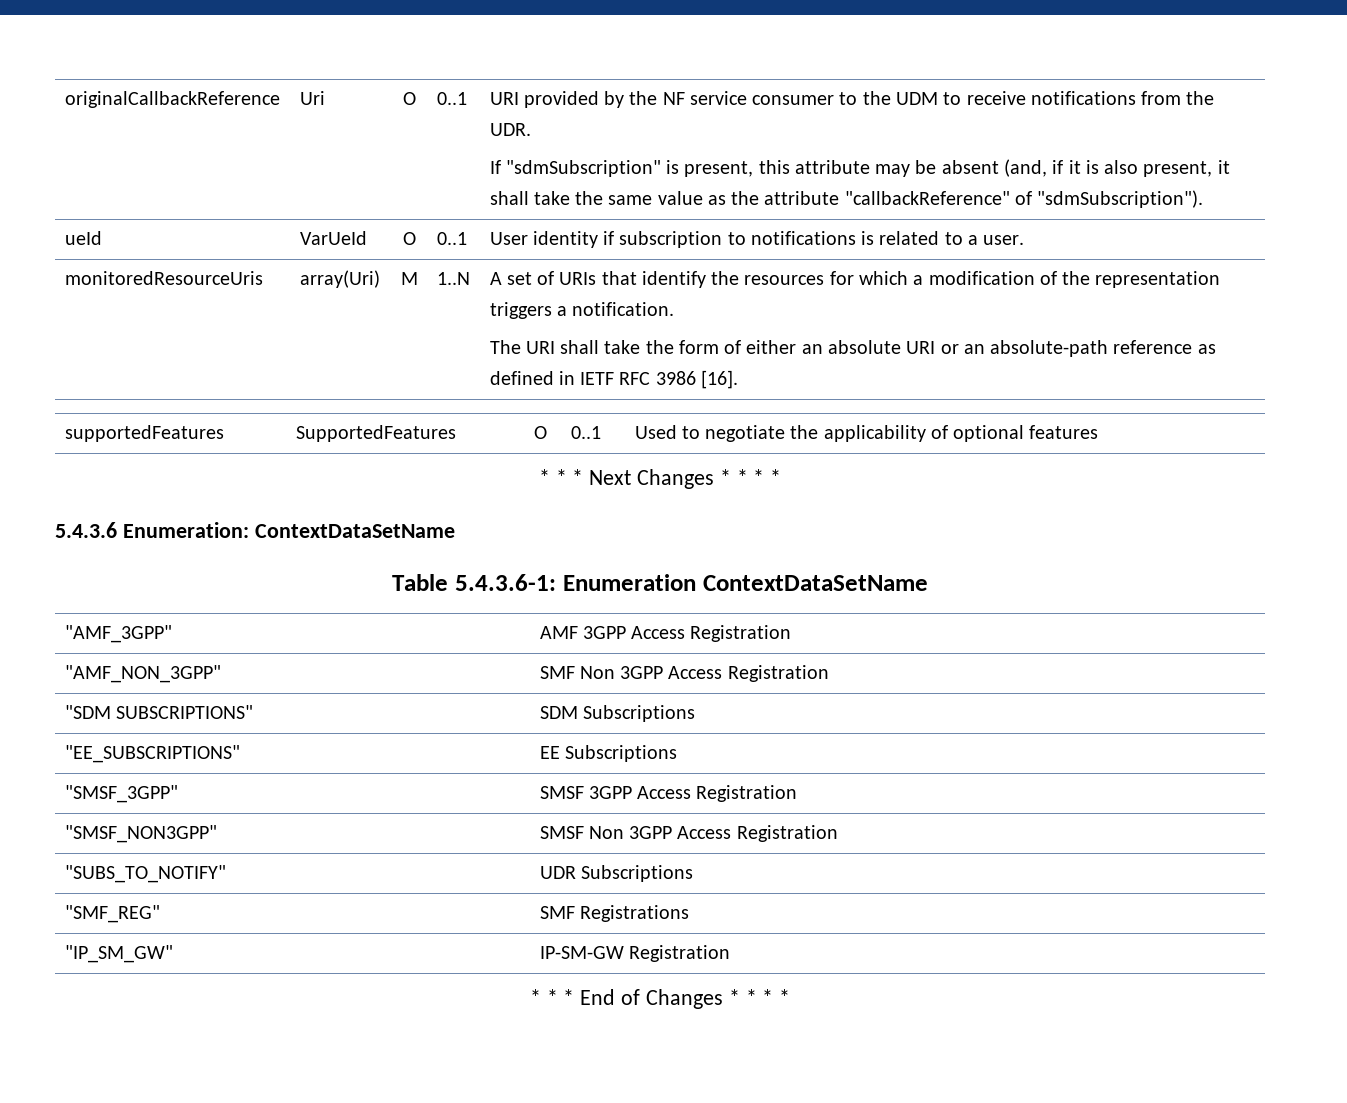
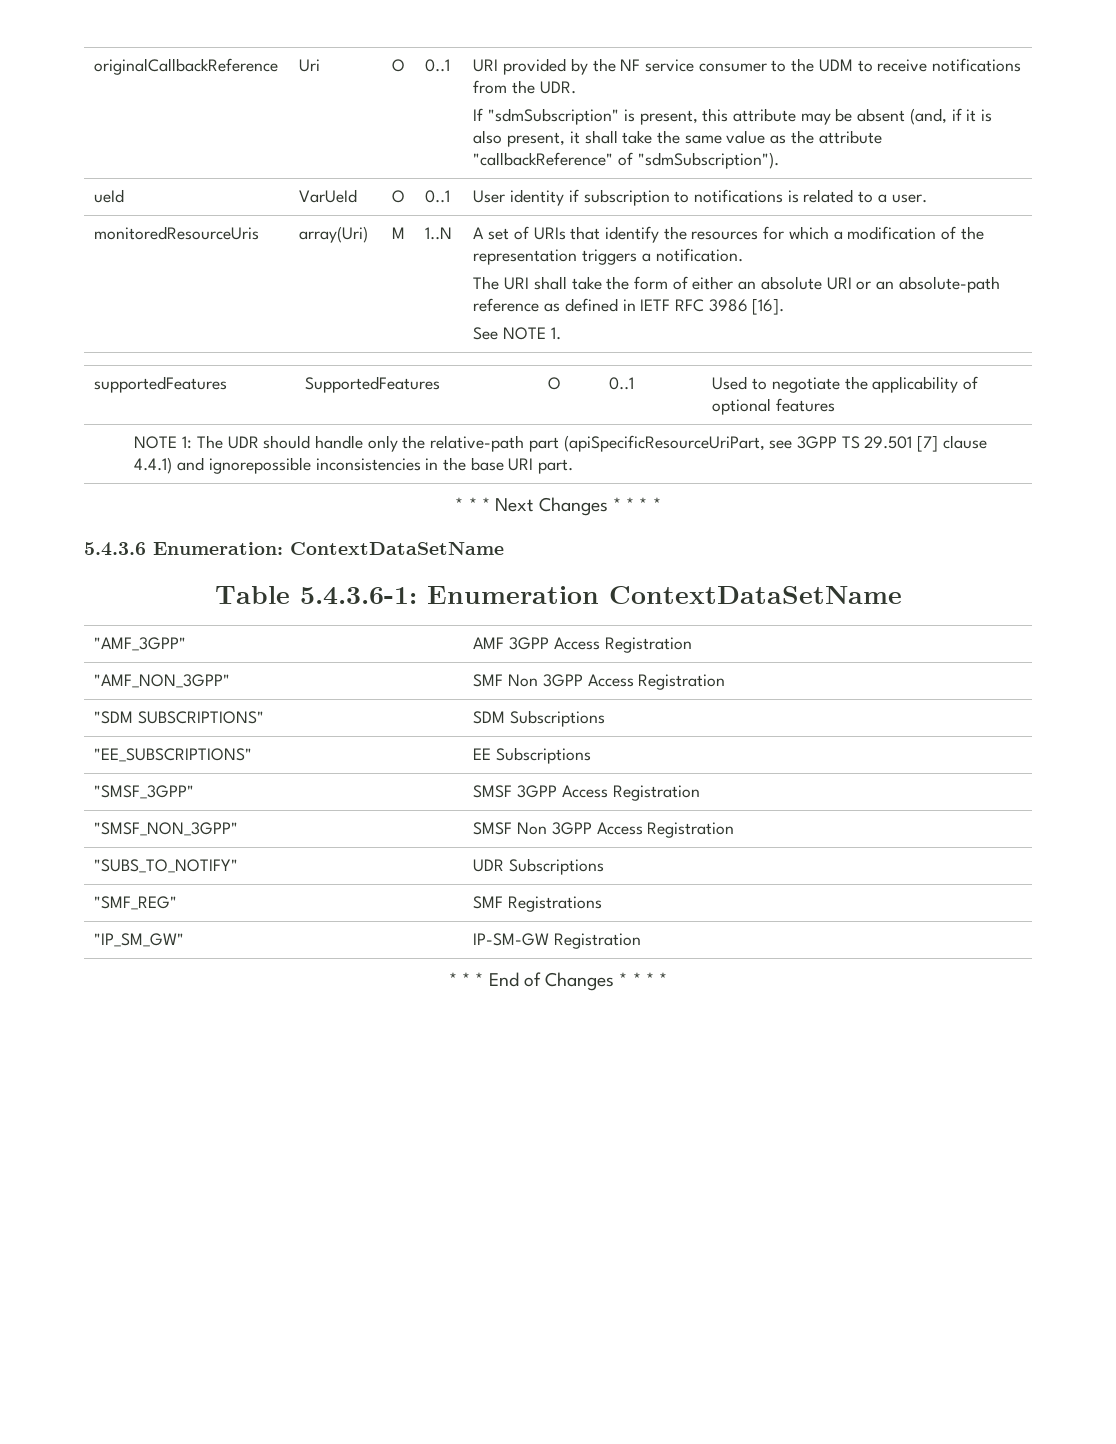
+ See NOTE 1.
+ NOTE 1: The UDR should handle only the relative-path part (apiSpecificResourceUriPart, see 3GPP TS 29.501 [7] clause 4.4.1) and ignorepossible inconsistencies in the base URI part.
- "SMSF_NON3GPP" | SMSF Non 3GPP Access Registration
+ "SMSF_NON_3GPP" | SMSF Non 3GPP Access Registration

